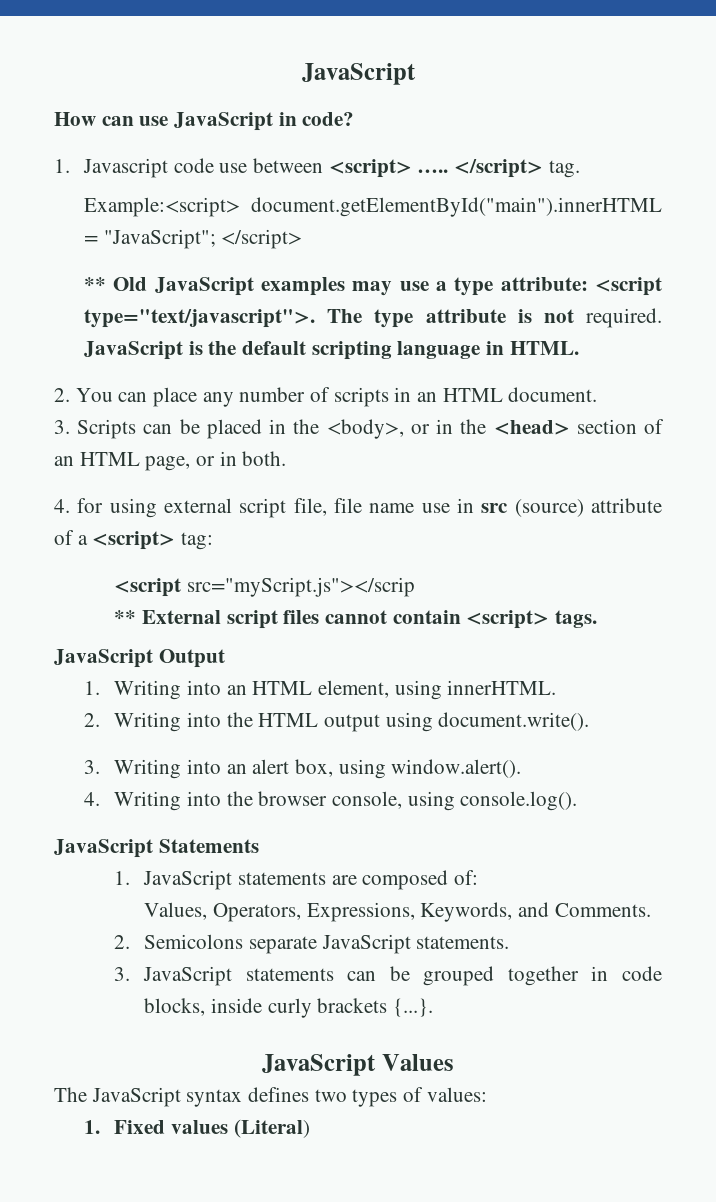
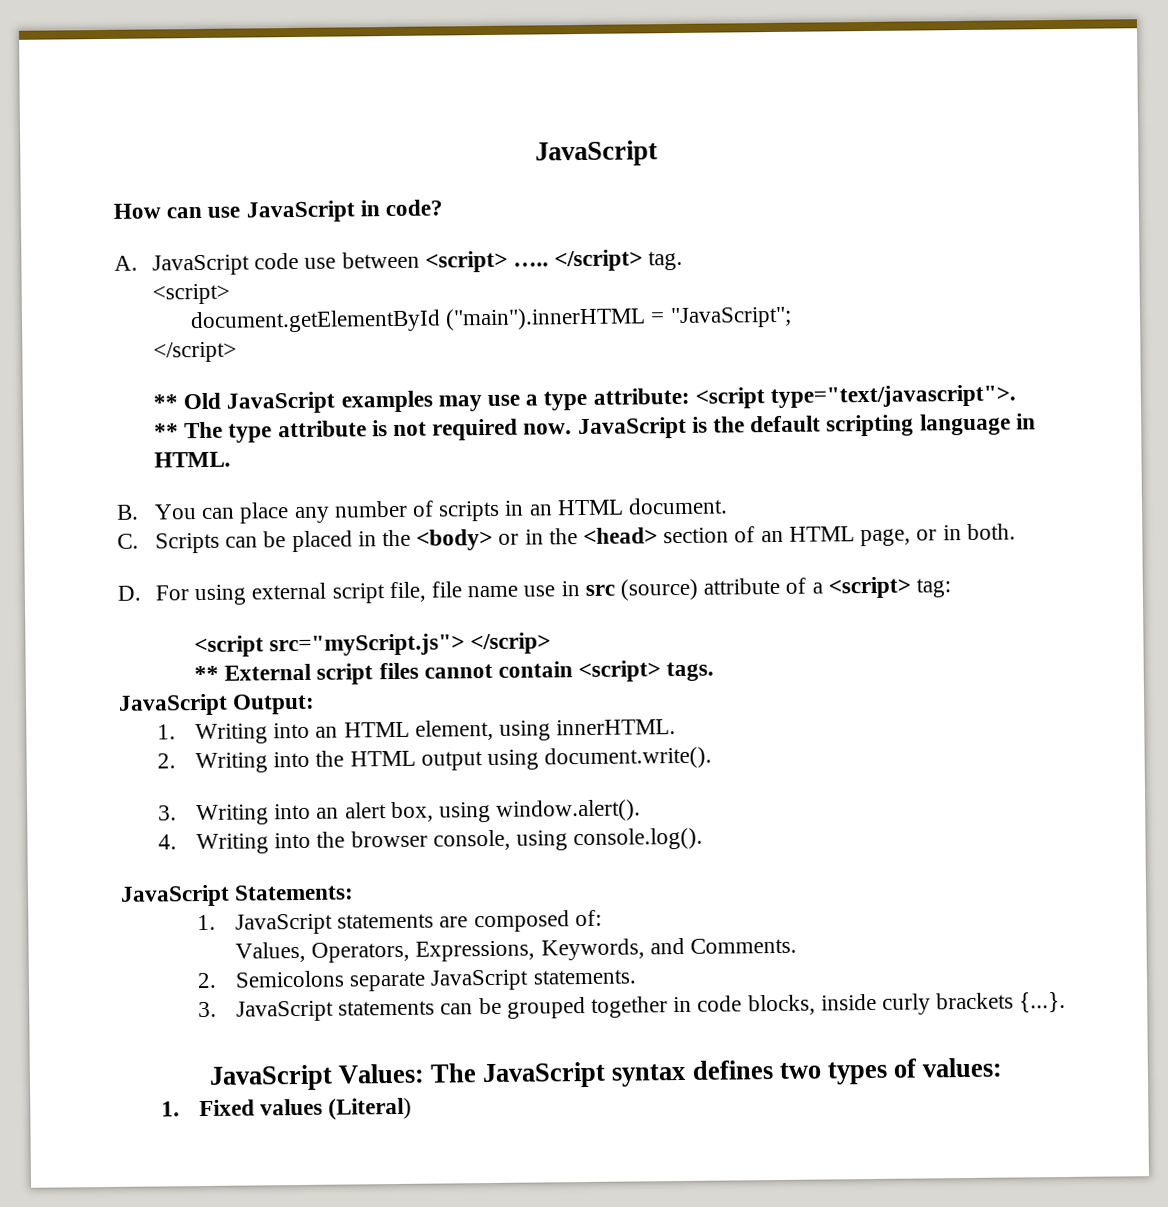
- 1. Javascript code use between <script> …..
+ A. JavaScript code use between <script> …..
  </script> tag.
- Example:<script> document.getElementById("main").innerHTML = "JavaScript"; </script>
+ <script>
+ document.getElementById ("main").innerHTML = "JavaScript";
+ </script>
- ** Old JavaScript examples may use a type attribute: <script type="text/javascript">. The type attribute is not required.
+ ** Old JavaScript examples may use a type attribute: <script type="text/javascript">.
+ ** The type attribute is not required now.
- 2. You can place any number of scripts in an HTML document.
+ B. You can place any number of scripts in an HTML document.
- 3. Scripts can be placed in the <body>, or in the <head> section of an HTML page, or in both.
+ C. Scripts can be placed in the <body> or in the <head> section of an HTML page, or in both.
- 4. for using external script file, file name use in src (source) attribute of a <script> tag:
+ D. For using external script file, file name use in src (source) attribute of a <script> tag:
- <script src="myScript.js"></scrip
+ <script src="myScript.js"> </scrip>
- JavaScript Output
+ JavaScript Output:
- JavaScript Statements
+ JavaScript Statements:
- JavaScript Values
- The JavaScript syntax defines two types of values:
+ JavaScript Values: The JavaScript syntax defines two types of values:

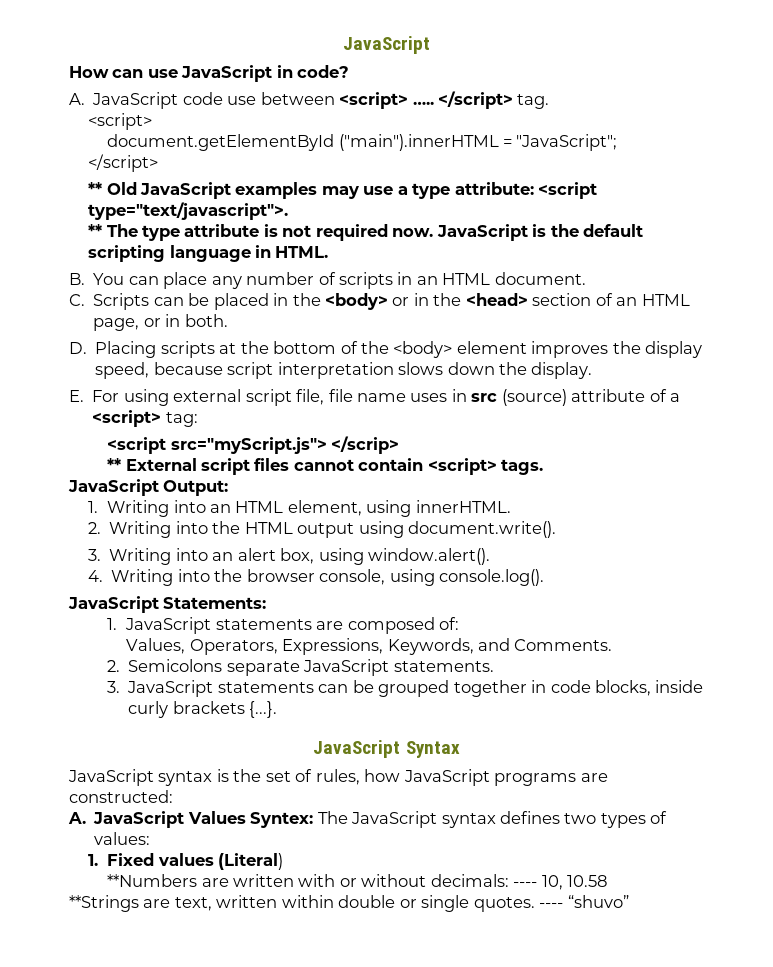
- D. For using external script file, file name use in src (source) attribute of a <script> tag:
+ D. Placing scripts at the bottom of the <body> element improves the display speed, because script interpretation slows down the display.
+ E. For using external script file, file name uses in src (source) attribute of a <script> tag:
- JavaScript Values: The JavaScript syntax defines two types of values:
+ JavaScript Syntax
+ JavaScript syntax is the set of rules, how JavaScript programs are constructed:
+ A. JavaScript Values Syntex: The JavaScript syntax defines two types of values:
+ **Numbers are written with or without decimals: ---- 10, 10.58
+ **Strings are text, written within double or single quotes. ---- “shuvo”

